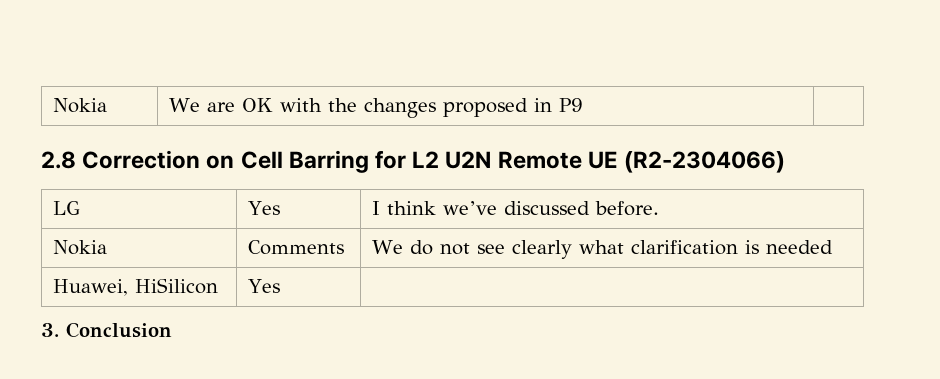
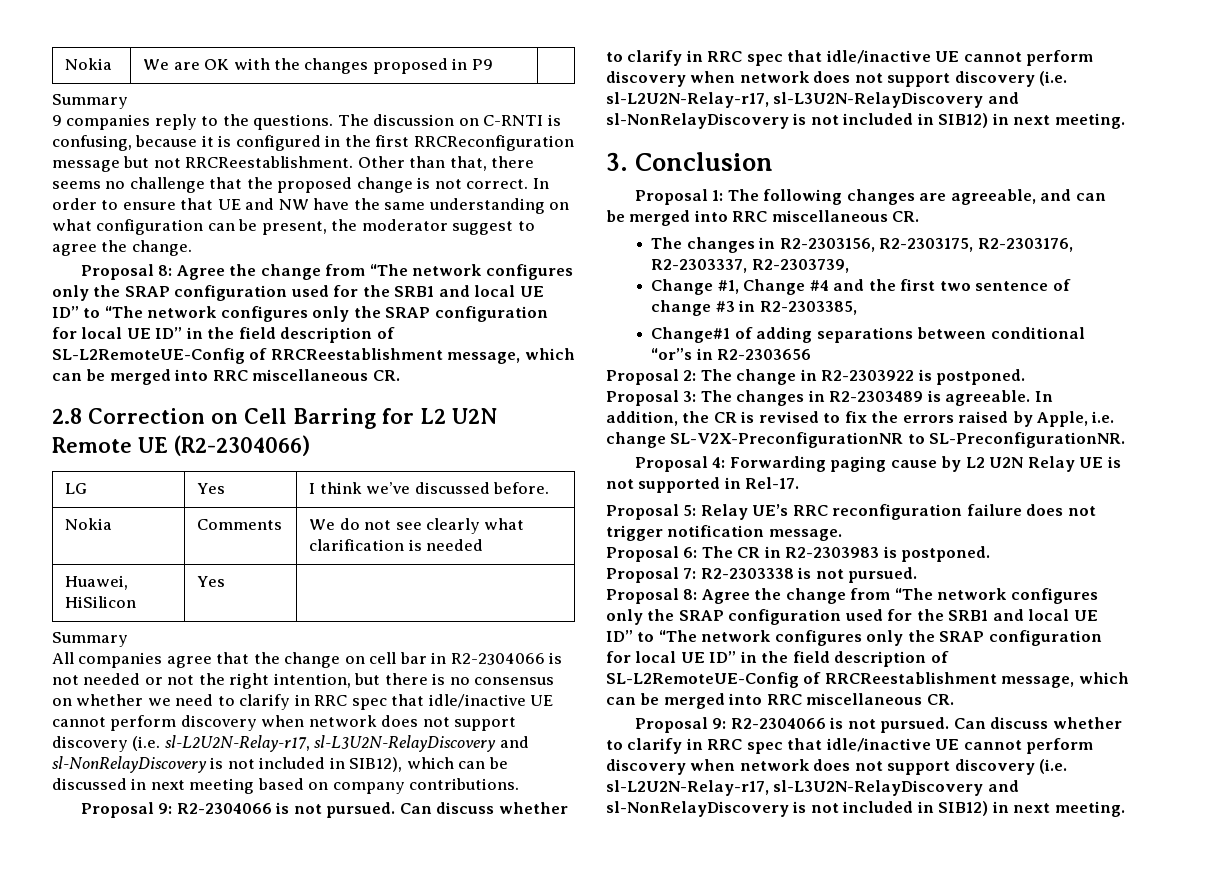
  Nokia | We are OK with the changes proposed in P9 |
+ Summary
+ 9 companies reply to the questions. The discussion on C-RNTI is confusing, because it is configured in the first RRCReconfiguration message but not RRCReestablishment. Other than that, there seems no challenge that the proposed change is not correct. In order to ensure that UE and NW have the same understanding on what configuration can be present, the moderator suggest to agree the change.
+ Proposal 8: Agree the change from “The network configures only the SRAP configuration used for the SRB1 and local UE ID” to “The network configures only the SRAP configuration for local UE ID” in the field description of SL-L2RemoteUE-Config of RRCReestablishment message, which can be merged into RRC miscellaneous CR.
  Huawei, HiSilicon | Yes |
+ Summary
+ All companies agree that the change on cell bar in R2-2304066 is not needed or not the right intention, but there is no consensus on whether we need to clarify in RRC spec that idle/inactive UE cannot perform discovery when network does not support discovery (i.e. sl-L2U2N-Relay-r17, sl-L3U2N-RelayDiscovery and sl-NonRelayDiscovery is not included in SIB12), which can be discussed in next meeting based on company contributions.
+ Proposal 9: R2-2304066 is not pursued. Can discuss whether to clarify in RRC spec that idle/inactive UE cannot perform discovery when network does not support discovery (i.e. sl-L2U2N-Relay-r17, sl-L3U2N-RelayDiscovery and sl-NonRelayDiscovery is not included in SIB12) in next meeting.
  3. Conclusion
+ Proposal 1: The following changes are agreeable, and can be merged into RRC miscellaneous CR.
+ The changes in R2-2303156, R2-2303175, R2-2303176, R2-2303337, R2-2303739,
+ Change #1, Change #4 and the first two sentence of change #3 in R2-2303385,
+ Change#1 of adding separations between conditional “or”s in R2-2303656
+ Proposal 2: The change in R2-2303922 is postponed.
+ Proposal 3: The changes in R2-2303489 is agreeable. In addition, the CR is revised to fix the errors raised by Apple, i.e. change SL-V2X-PreconfigurationNR to SL-PreconfigurationNR.
+ Proposal 4: Forwarding paging cause by L2 U2N Relay UE is not supported in Rel-17.
+ Proposal 5: Relay UE’s RRC reconfiguration failure does not trigger notification message.
+ Proposal 6: The CR in R2-2303983 is postponed.
+ Proposal 7: R2-2303338 is not pursued.
+ Proposal 8: Agree the change from “The network configures only the SRAP configuration used for the SRB1 and local UE ID” to “The network configures only the SRAP configuration for local UE ID” in the field description of SL-L2RemoteUE-Config of RRCReestablishment message, which can be merged into RRC miscellaneous CR.
+ Proposal 9: R2-2304066 is not pursued. Can discuss whether to clarify in RRC spec that idle/inactive UE cannot perform discovery when network does not support discovery (i.e. sl-L2U2N-Relay-r17, sl-L3U2N-RelayDiscovery and sl-NonRelayDiscovery is not included in SIB12) in next meeting.

